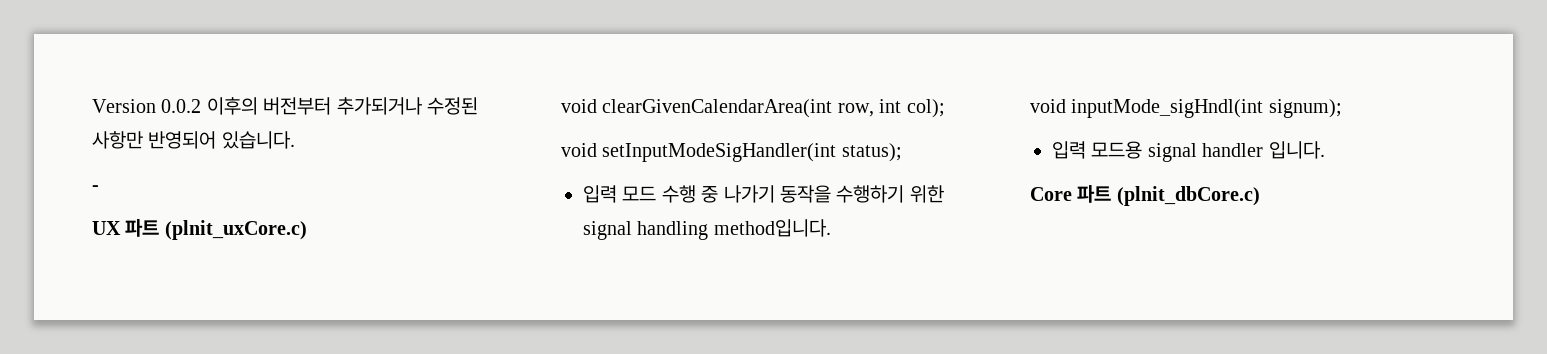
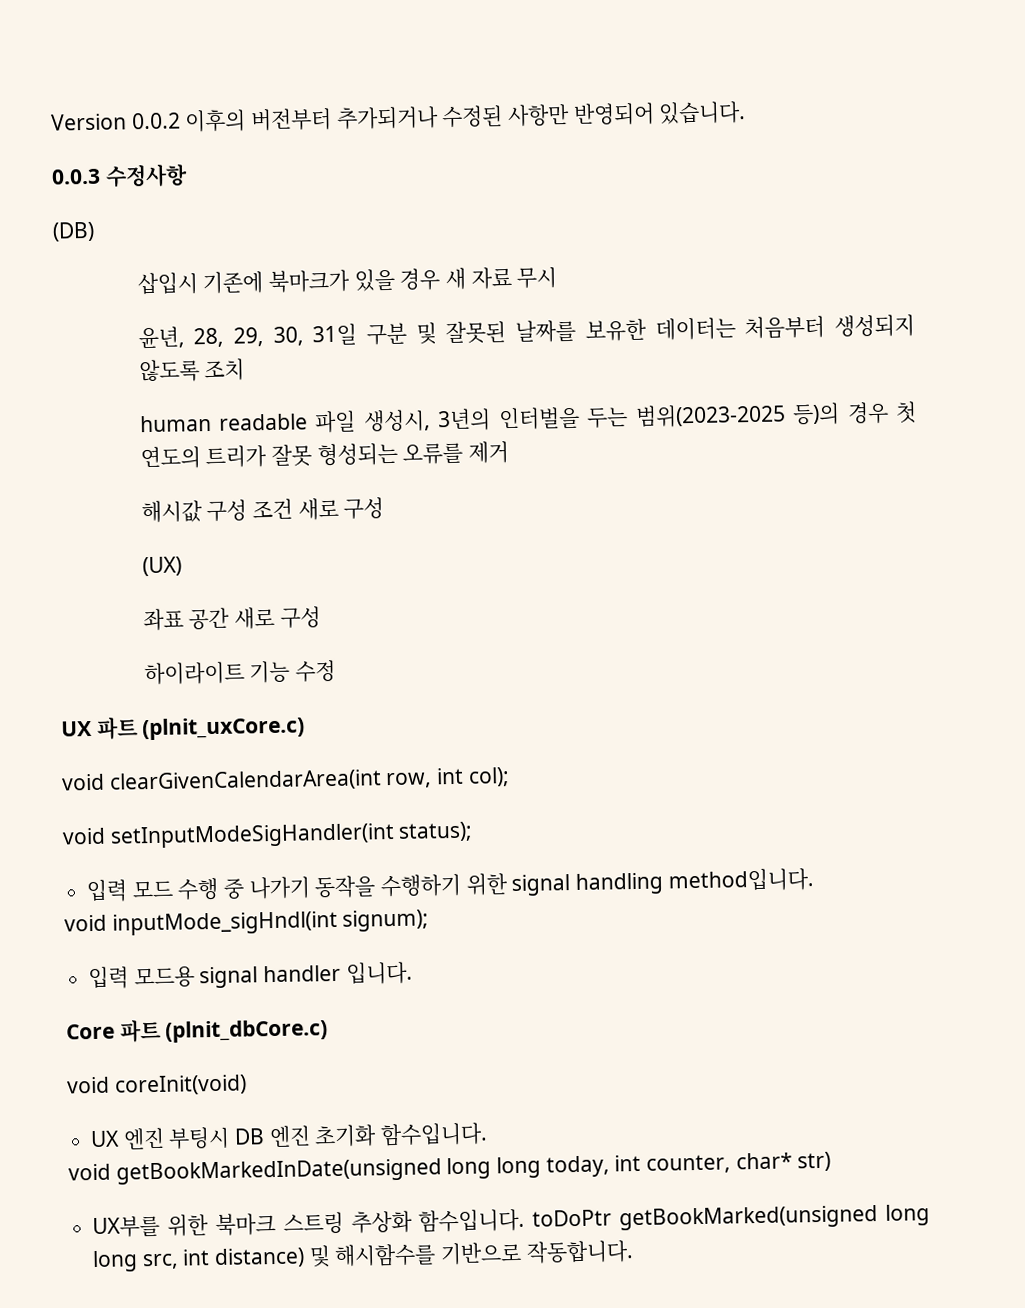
- -
+ 0.0.3 수정사항
+ (DB)
+ 삽입시 기존에 북마크가 있을 경우 새 자료 무시
+ 윤년, 28, 29, 30, 31일 구분 및 잘못된 날짜를 보유한 데이터는 처음부터 생성되지 않도록 조치
+ human readable 파일 생성시, 3년의 인터벌을 두는 범위(2023-2025 등)의 경우 첫 연도의 트리가 잘못 형성되는 오류를 제거
+ 해시값 구성 조건 새로 구성
+ (UX)
+ 좌표 공간 새로 구성
+ 하이라이트 기능 수정
+ void coreInit(void)
+ UX 엔진 부팅시 DB 엔진 초기화 함수입니다.
+ void getBookMarkedInDate(unsigned long long today, int counter, char* str)
+ UX부를 위한 북마크 스트링 추상화 함수입니다. toDoPtr getBookMarked(unsigned long long src, int distance) 및 해시함수를 기반으로 작동합니다.

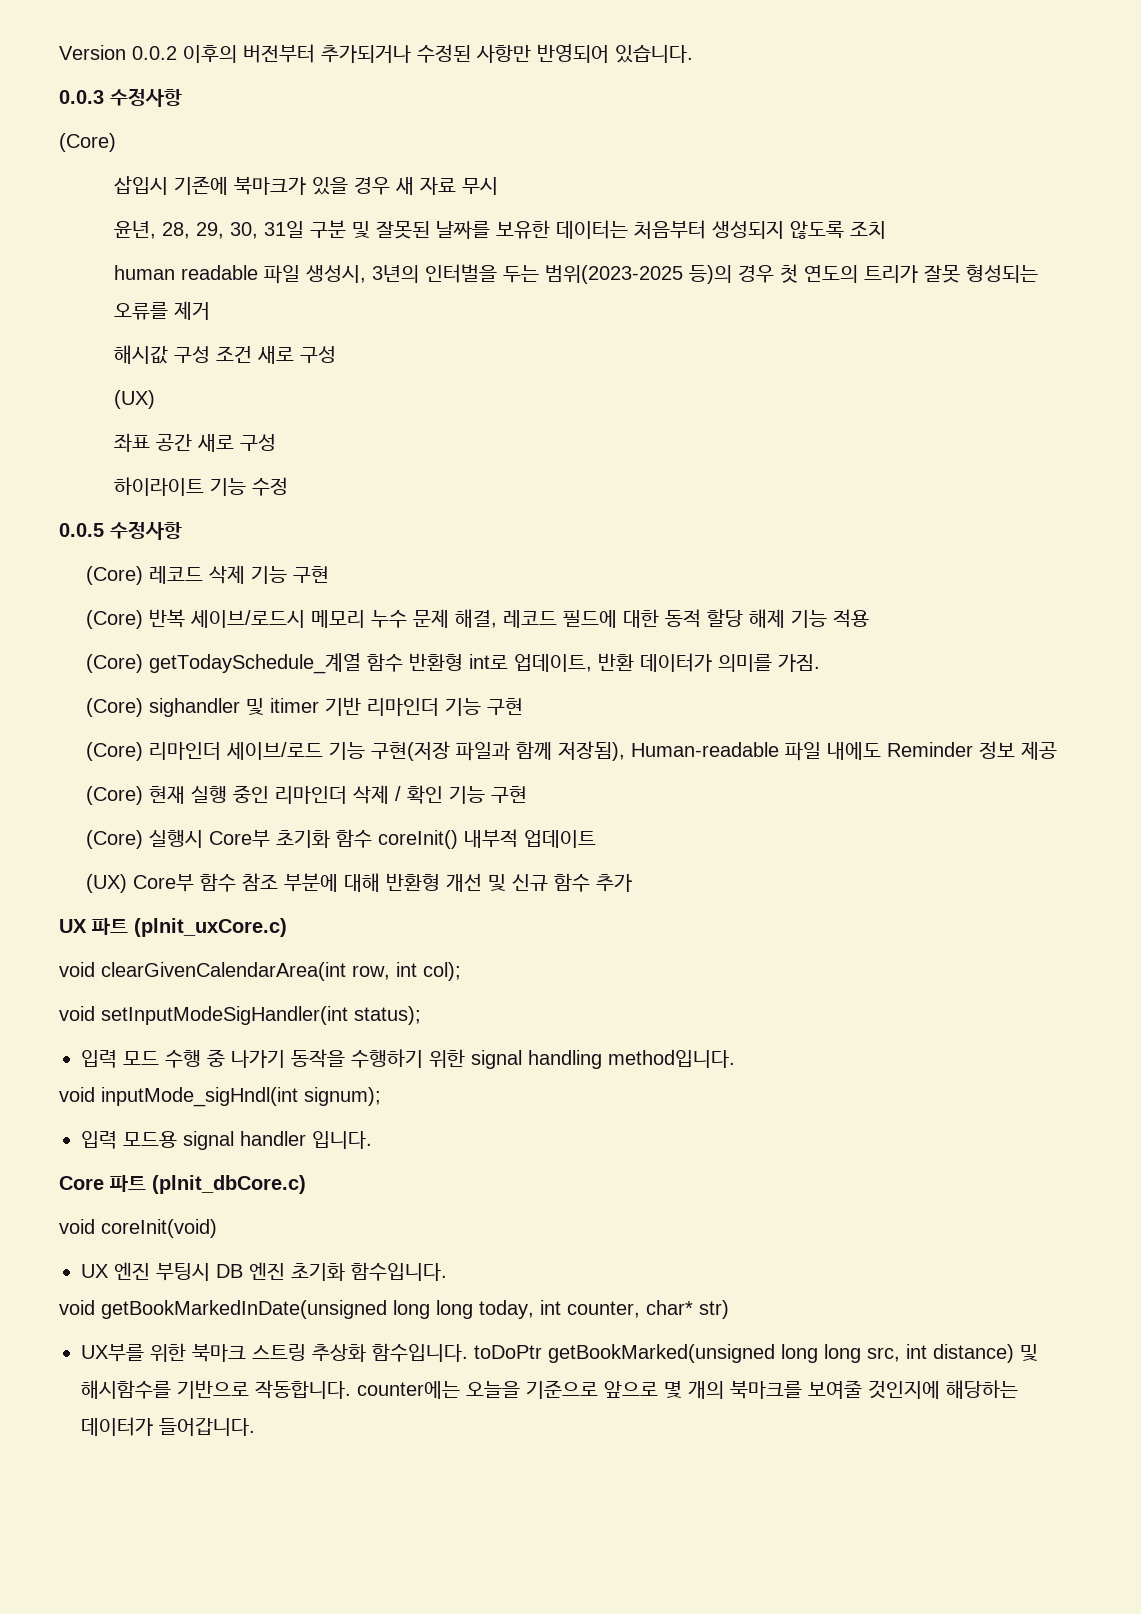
  0.0.3 수정사항
- (DB)
+ (Core)
+ 0.0.5 수정사항
+ (Core) 레코드 삭제 기능 구현
+ (Core) 반복 세이브/로드시 메모리 누수 문제 해결, 레코드 필드에 대한 동적 할당 해제 기능 적용
+ (Core) getTodaySchedule_계열 함수 반환형 int로 업데이트, 반환 데이터가 의미를 가짐.
+ (Core) sighandler 및 itimer 기반 리마인더 기능 구현
+ (Core) 리마인더 세이브/로드 기능 구현(저장 파일과 함께 저장됨), Human-readable 파일 내에도 Reminder 정보 제공
+ (Core) 현재 실행 중인 리마인더 삭제 / 확인 기능 구현
+ (Core) 실행시 Core부 초기화 함수 coreInit() 내부적 업데이트
+ (UX) Core부 함수 참조 부분에 대해 반환형 개선 및 신규 함수 추가
- UX부를 위한 북마크 스트링 추상화 함수입니다. toDoPtr getBookMarked(unsigned long long src, int distance) 및 해시함수를 기반으로 작동합니다.
+ UX부를 위한 북마크 스트링 추상화 함수입니다. toDoPtr getBookMarked(unsigned long long src, int distance) 및 해시함수를 기반으로 작동합니다. counter에는 오늘을 기준으로 앞으로 몇 개의 북마크를 보여줄 것인지에 해당하는 데이터가 들어갑니다.

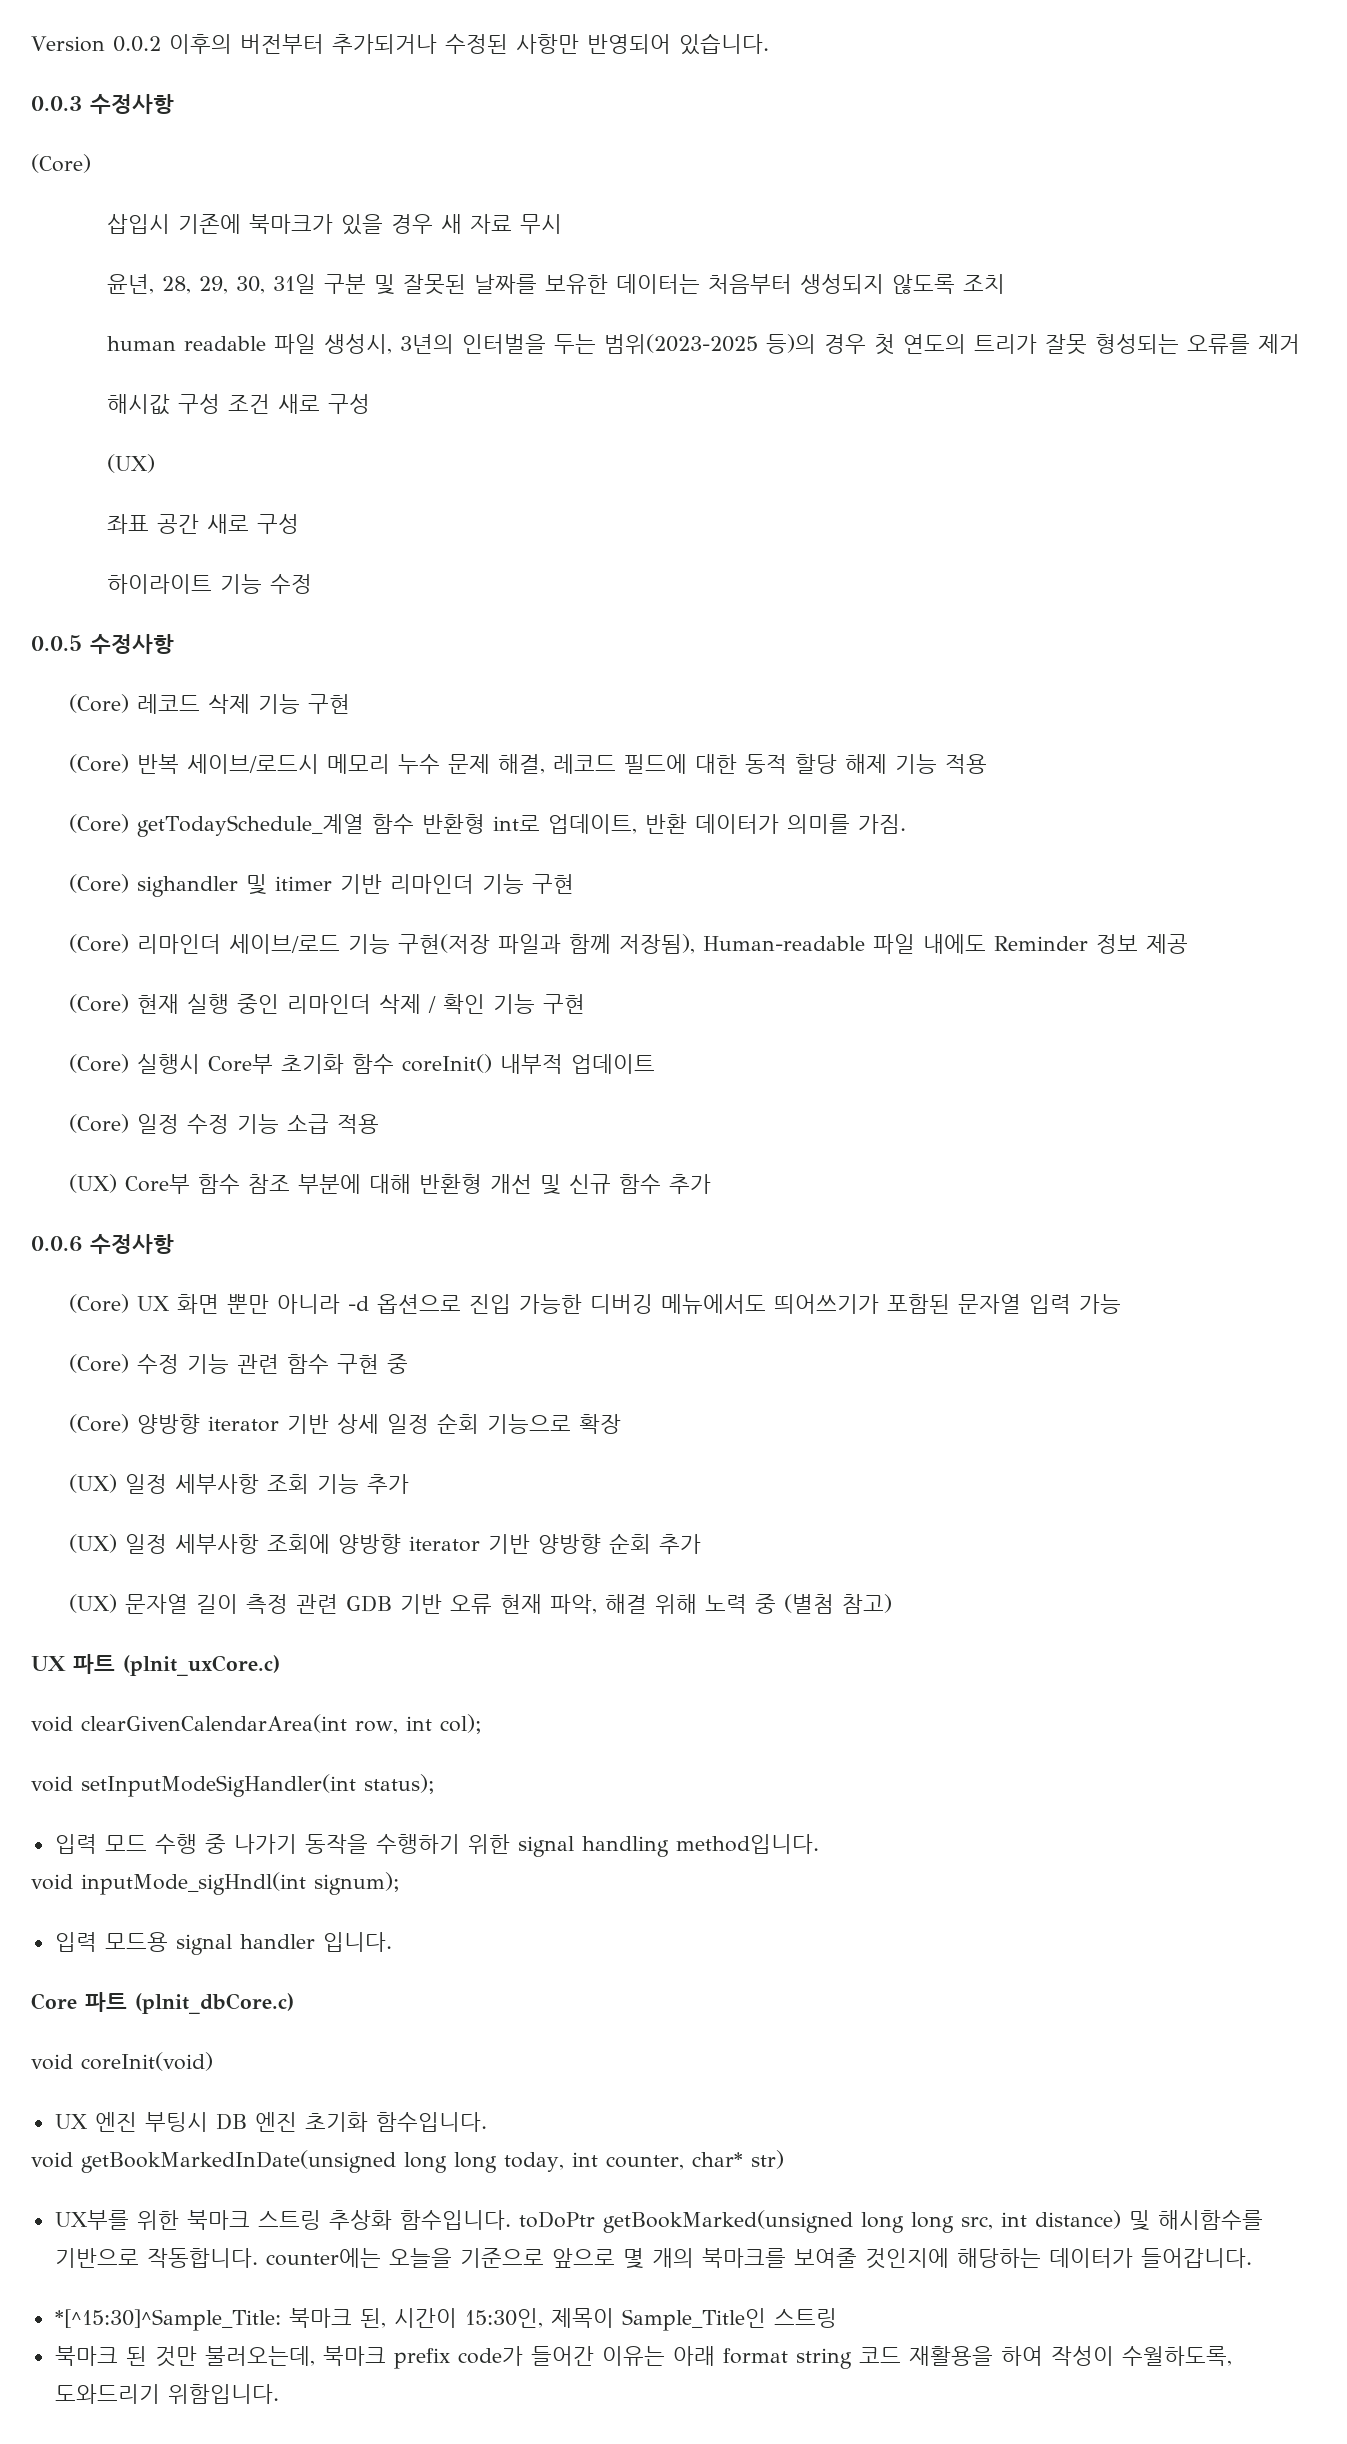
+ (Core) 일정 수정 기능 소급 적용
+ 0.0.6 수정사항
+ (Core) UX 화면 뿐만 아니라 -d 옵션으로 진입 가능한 디버깅 메뉴에서도 띄어쓰기가 포함된 문자열 입력 가능
+ (Core) 수정 기능 관련 함수 구현 중
+ (Core) 양방향 iterator 기반 상세 일정 순회 기능으로 확장
+ (UX) 일정 세부사항 조회 기능 추가
+ (UX) 일정 세부사항 조회에 양방향 iterator 기반 양방향 순회 추가
+ (UX) 문자열 길이 측정 관련 GDB 기반 오류 현재 파악, 해결 위해 노력 중 (별첨 참고)
+ *[^15:30]^Sample_Title: 북마크 된, 시간이 15:30인, 제목이 Sample_Title인 스트링
+ 북마크 된 것만 불러오는데, 북마크 prefix code가 들어간 이유는 아래 format string 코드 재활용을 하여 작성이 수월하도록, 도와드리기 위함입니다.

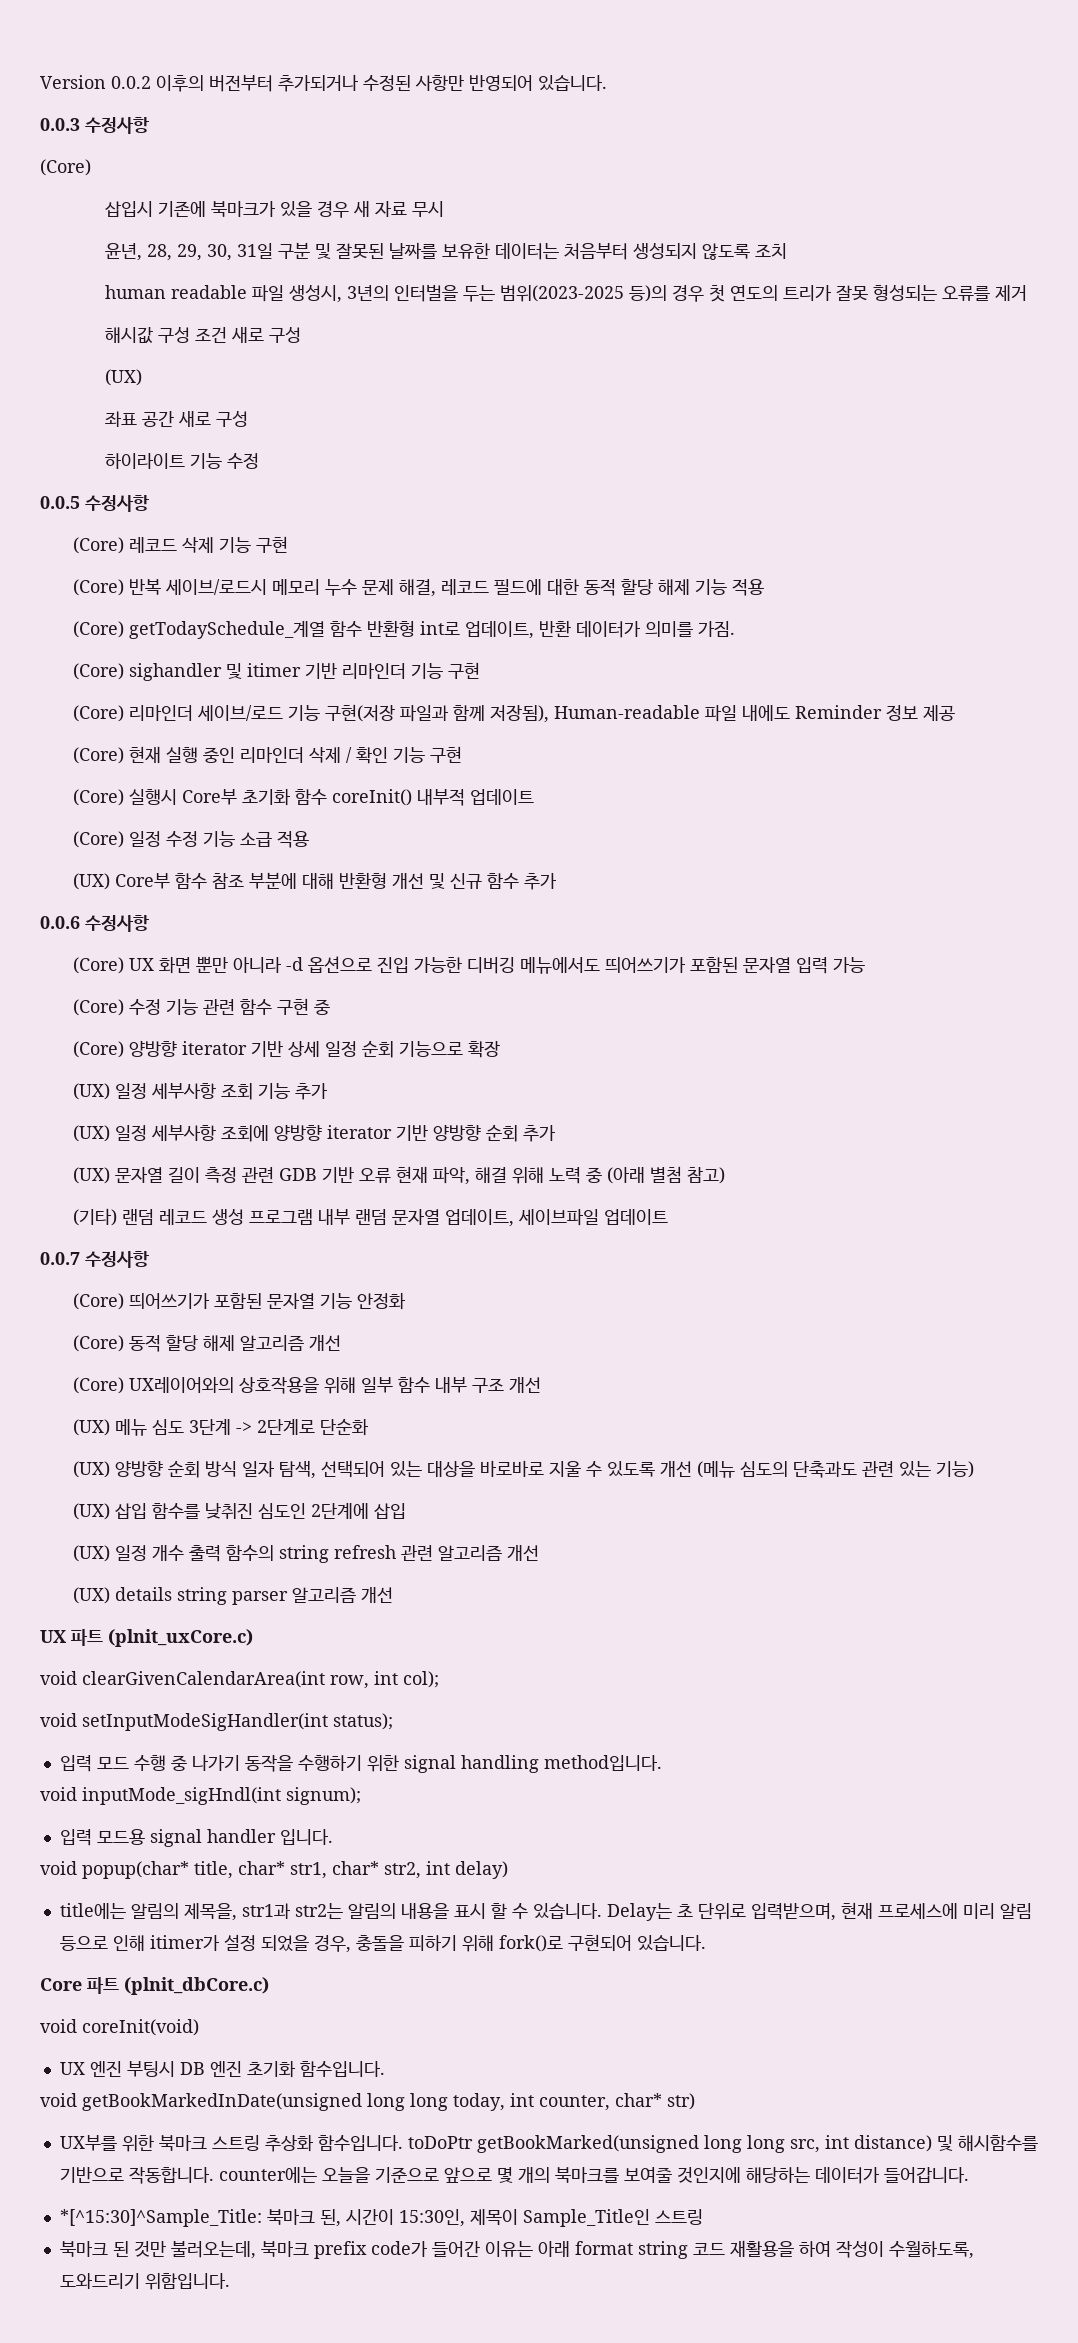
- (UX) 문자열 길이 측정 관련 GDB 기반 오류 현재 파악, 해결 위해 노력 중 (별첨 참고)
+ (UX) 문자열 길이 측정 관련 GDB 기반 오류 현재 파악, 해결 위해 노력 중 (아래 별첨 참고)
+ (기타) 랜덤 레코드 생성 프로그램 내부 랜덤 문자열 업데이트, 세이브파일 업데이트
+ 0.0.7 수정사항
+ (Core) 띄어쓰기가 포함된 문자열 기능 안정화
+ (Core) 동적 할당 해제 알고리즘 개선
+ (Core) UX레이어와의 상호작용을 위해 일부 함수 내부 구조 개선
+ (UX) 메뉴 심도 3단계 -> 2단계로 단순화
+ (UX) 양방향 순회 방식 일자 탐색, 선택되어 있는 대상을 바로바로 지울 수 있도록 개선 (메뉴 심도의 단축과도 관련 있는 기능)
+ (UX) 삽입 함수를 낮취진 심도인 2단계에 삽입
+ (UX) 일정 개수 출력 함수의 string refresh 관련 알고리즘 개선
+ (UX) details string parser 알고리즘 개선
+ void popup(char* title, char* str1, char* str2, int delay)
+ title에는 알림의 제목을, str1과 str2는 알림의 내용을 표시 할 수 있습니다. Delay는 초 단위로 입력받으며, 현재 프로세스에 미리 알림 등으로 인해 itimer가 설정 되었을 경우, 충돌을 피하기 위해 fork()로 구현되어 있습니다.

